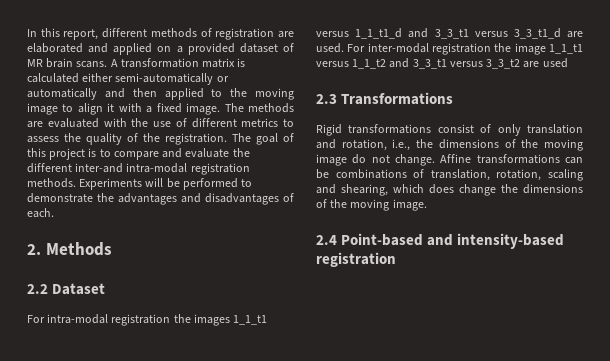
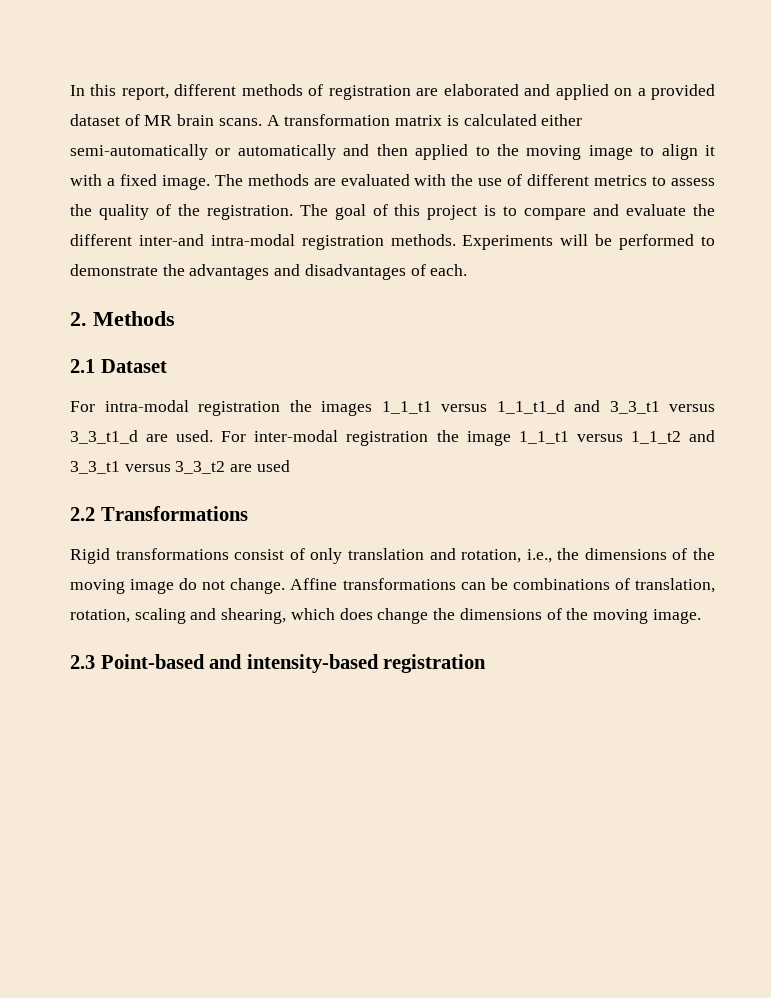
- 2.2 Dataset
+ 2.1 Dataset
- 2.3 Transformations
+ 2.2 Transformations
- 2.4 Point-based and intensity-based registration
+ 2.3 Point-based and intensity-based registration

